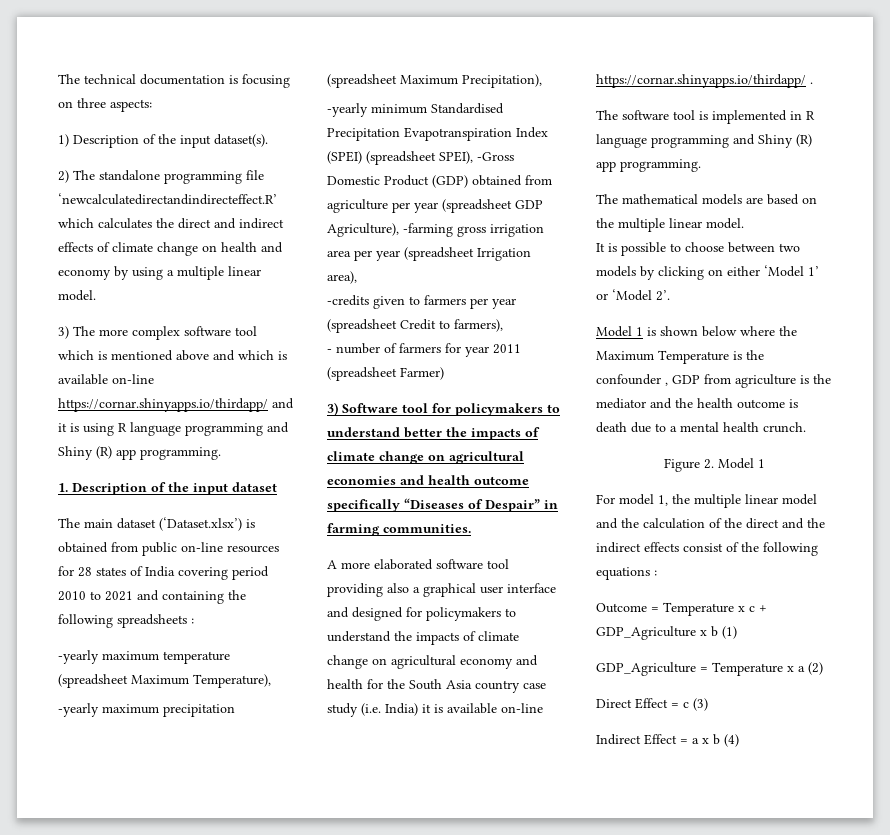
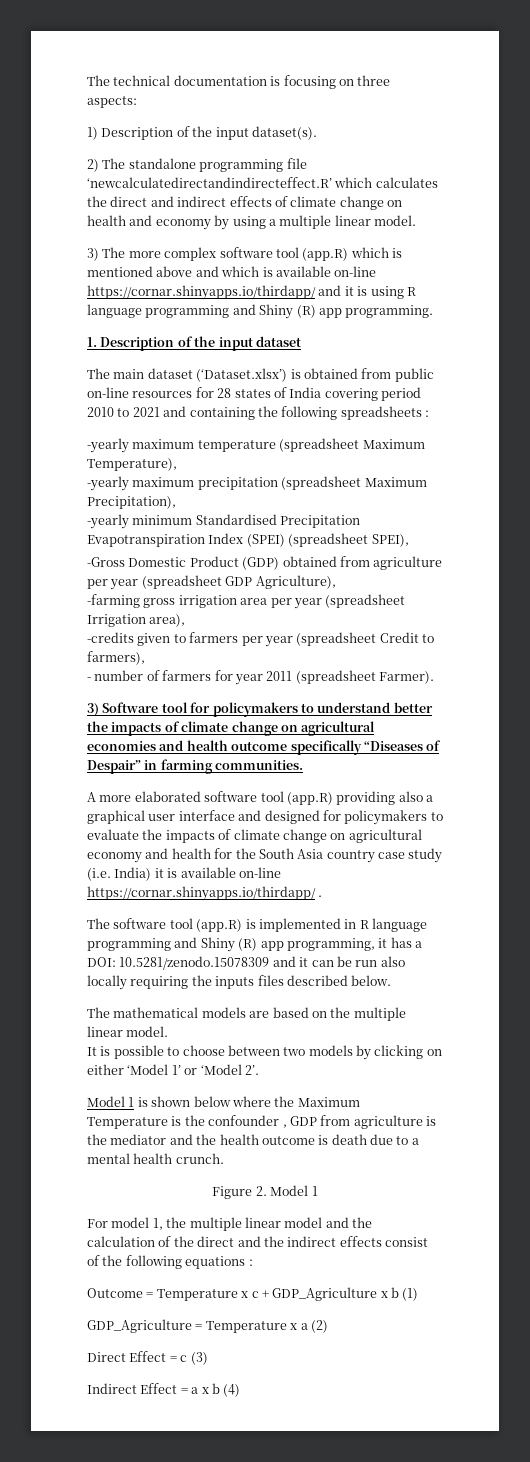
- 3) The more complex software tool which is mentioned above and which is available on-line https://cornar.shinyapps.io/thirdapp/ and it is using R language programming and Shiny (R) app programming.
+ 3) The more complex software tool (app.R) which is mentioned above and which is available on-line https://cornar.shinyapps.io/thirdapp/ and it is using R language programming and Shiny (R) app programming.
- -yearly minimum Standardised Precipitation Evapotranspiration Index (SPEI) (spreadsheet SPEI), -Gross Domestic Product (GDP) obtained from agriculture per year (spreadsheet GDP Agriculture), -farming gross irrigation area per year (spreadsheet Irrigation area),
+ -yearly minimum Standardised Precipitation Evapotranspiration Index (SPEI) (spreadsheet SPEI),
+ -Gross Domestic Product (GDP) obtained from agriculture per year (spreadsheet GDP Agriculture),
+ -farming gross irrigation area per year (spreadsheet Irrigation area),
- - number of farmers for year 2011 (spreadsheet Farmer)
+ - number of farmers for year 2011 (spreadsheet Farmer).
- A more elaborated software tool providing also a graphical user interface and designed for policymakers to understand the impacts of climate change on agricultural economy and health for the South Asia country case study (i.e. India) it is available on-line https://cornar.shinyapps.io/thirdapp/ .
+ A more elaborated software tool (app.R) providing also a graphical user interface and designed for policymakers to evaluate the impacts of climate change on agricultural economy and health for the South Asia country case study (i.e. India) it is available on-line https://cornar.shinyapps.io/thirdapp/ .
- The software tool is implemented in R language programming and Shiny (R) app programming.
+ The software tool (app.R) is implemented in R language programming and Shiny (R) app programming, it has a DOI: 10.5281/zenodo.15078309 and it can be run also locally requiring the inputs files described below.

